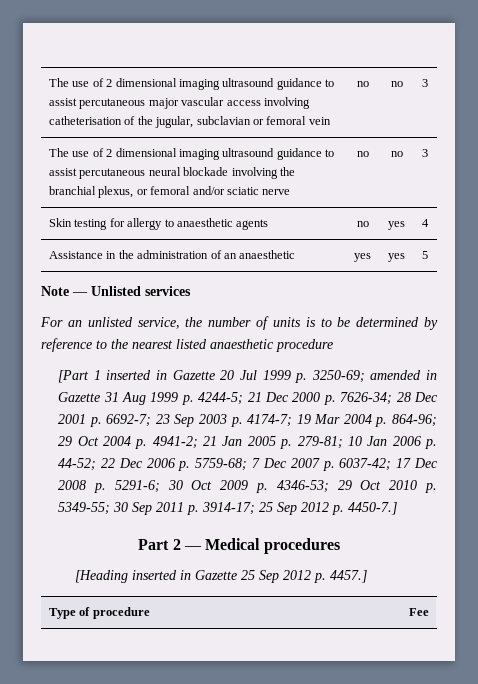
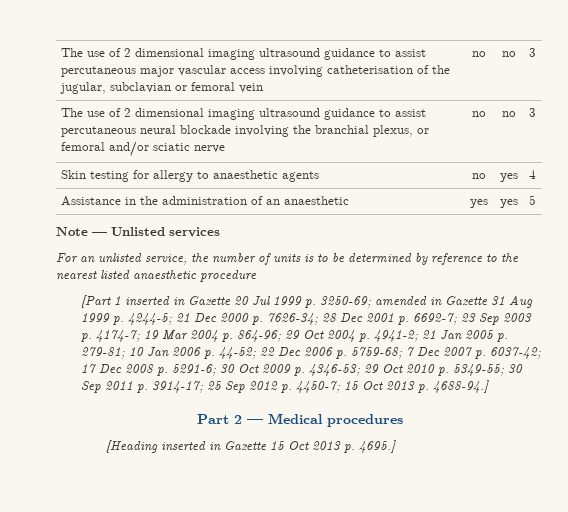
- 25 Sep 2012 p. 4450-7.]
+ 25 Sep 2012 p. 4450-7; 15 Oct 2013 p. 4688-94.]
- [Heading inserted in Gazette 25 Sep 2012 p. 4457.]
- Type of procedure | Fee
+ [Heading inserted in Gazette 15 Oct 2013 p. 4695.]

